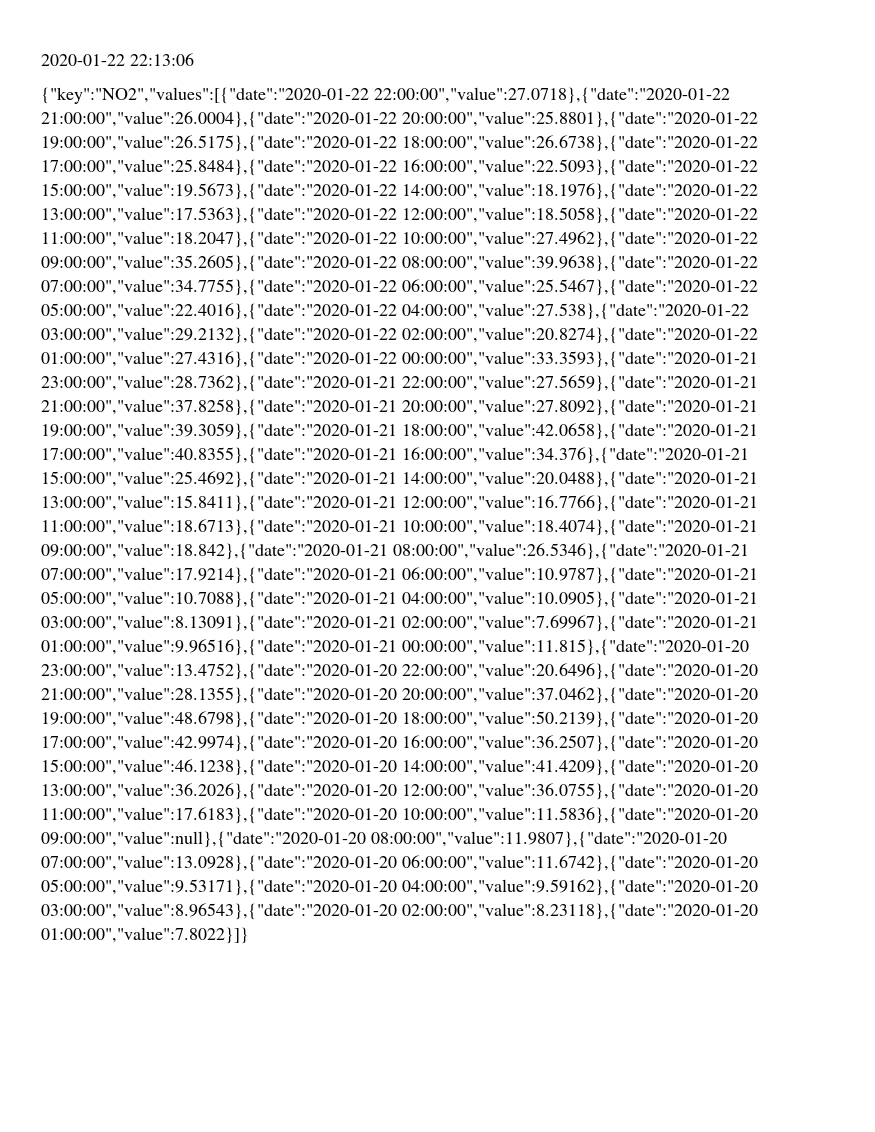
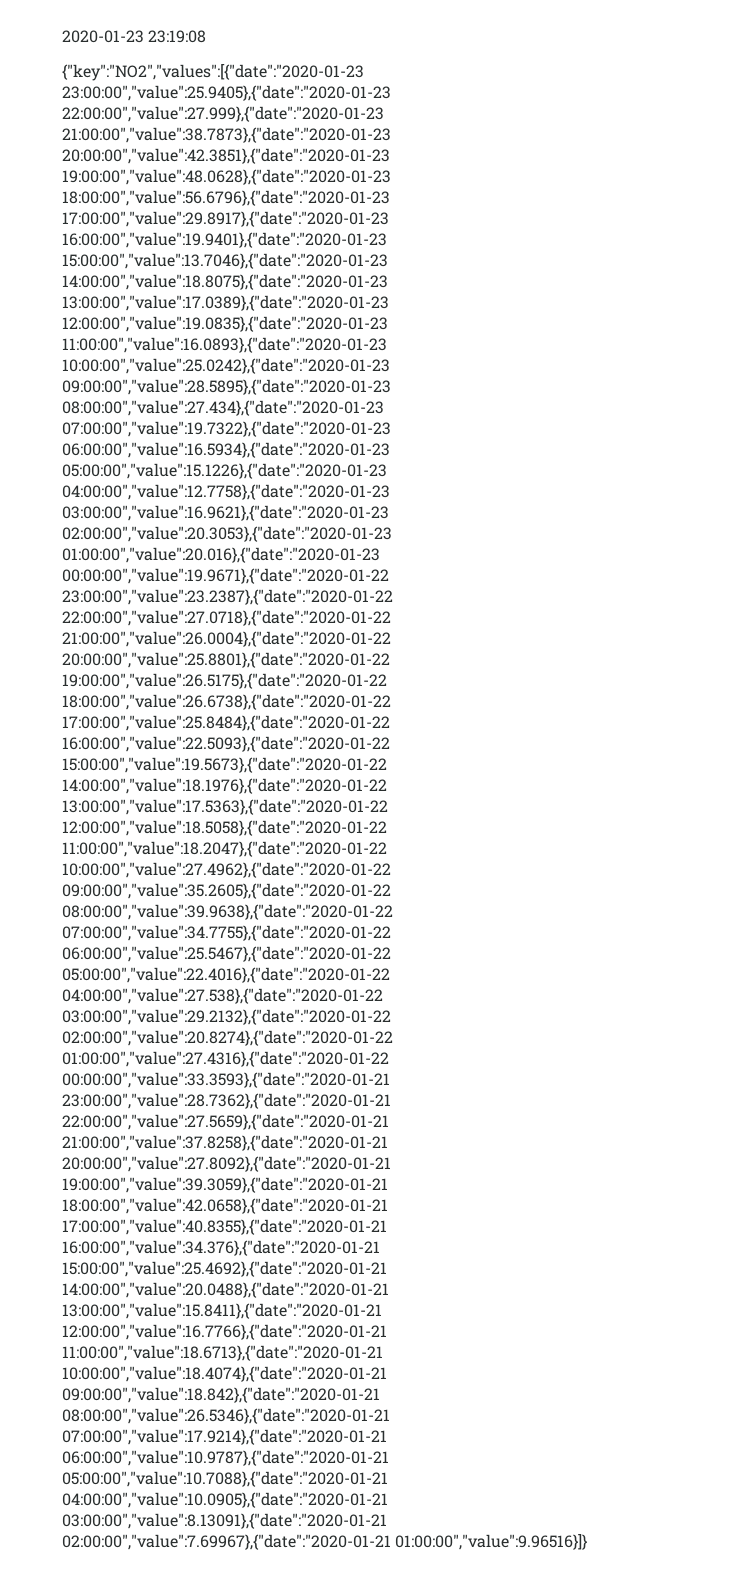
- 2020-01-22 22:13:06
- {"key":"NO2","values":[{"date":"2020-01-22 22:00:00","value":27.0718},{"date":"2020-01-22 21:00:00","value":26.0004},{"date":"2020-01-22 20:00:00","value":25.8801},{"date":"2020-01-22 19:00:00","value":26.5175},{"date":"2020-01-22 18:00:00","value":26.6738},{"date":"2020-01-22 17:00:00","value":25.8484},{"date":"2020-01-22 16:00:00","value":22.5093},{"date":"2020-01-22 15:00:00","value":19.5673},{"date":"2020-01-22 14:00:00","value":18.1976},{"date":"2020-01-22 13:00:00","value":17.5363},{"date":"2020-01-22 12:00:00","value":18.5058},{"date":"2020-01-22 11:00:00","value":18.2047},{"date":"2020-01-22 10:00:00","value":27.4962},{"date":"2020-01-22 09:00:00","value":35.2605},{"date":"2020-01-22 08:00:00","value":39.9638},{"date":"2020-01-22 07:00:00","value":34.7755},{"date":"2020-01-22 06:00:00","value":25.5467},{"date":"2020-01-22 05:00:00","value":22.4016},{"date":"2020-01-22 04:00:00","value":27.538},{"date":"2020-01-22 03:00:00","value":29.2132},{"date":"2020-01-22 02:00:00","value":20.8274},{"date":"2020-01-22 01:00:00","value":27.4316},{"date":"2020-01-22 00:00:00","value":33.3593},{"date":"2020-01-21 23:00:00","value":28.7362},{"date":"2020-01-21 22:00:00","value":27.5659},{"date":"2020-01-21 21:00:00","value":37.8258},{"date":"2020-01-21 20:00:00","value":27.8092},{"date":"2020-01-21 19:00:00","value":39.3059},{"date":"2020-01-21 18:00:00","value":42.0658},{"date":"2020-01-21 17:00:00","value":40.8355},{"date":"2020-01-21 16:00:00","value":34.376},{"date":"2020-01-21 15:00:00","value":25.4692},{"date":"2020-01-21 14:00:00","value":20.0488},{"date":"2020-01-21 13:00:00","value":15.8411},{"date":"2020-01-21 12:00:00","value":16.7766},{"date":"2020-01-21 11:00:00","value":18.6713},{"date":"2020-01-21 10:00:00","value":18.4074},{"date":"2020-01-21 09:00:00","value":18.842},{"date":"2020-01-21 08:00:00","value":26.5346},{"date":"2020-01-21 07:00:00","value":17.9214},{"date":"2020-01-21 06:00:00","value":10.9787},{"date":"2020-01-21 05:00:00","value":10.7088},{"date":"2020-01-21 04:00:00","value":10.0905},{"date":"2020-01-21 03:00:00","value":8.13091},{"date":"2020-01-21 02:00:00","value":7.69967},{"date":"2020-01-21 01:00:00","value":9.96516},{"date":"2020-01-21 00:00:00","value":11.815},{"date":"2020-01-20 23:00:00","value":13.4752},{"date":"2020-01-20 22:00:00","value":20.6496},{"date":"2020-01-20 21:00:00","value":28.1355},{"date":"2020-01-20 20:00:00","value":37.0462},{"date":"2020-01-20 19:00:00","value":48.6798},{"date":"2020-01-20 18:00:00","value":50.2139},{"date":"2020-01-20 17:00:00","value":42.9974},{"date":"2020-01-20 16:00:00","value":36.2507},{"date":"2020-01-20 15:00:00","value":46.1238},{"date":"2020-01-20 14:00:00","value":41.4209},{"date":"2020-01-20 13:00:00","value":36.2026},{"date":"2020-01-20 12:00:00","value":36.0755},{"date":"2020-01-20 11:00:00","value":17.6183},{"date":"2020-01-20 10:00:00","value":11.5836},{"date":"2020-01-20 09:00:00","value":null},{"date":"2020-01-20 08:00:00","value":11.9807},{"date":"2020-01-20 07:00:00","value":13.0928},{"date":"2020-01-20 06:00:00","value":11.6742},{"date":"2020-01-20 05:00:00","value":9.53171},{"date":"2020-01-20 04:00:00","value":9.59162},{"date":"2020-01-20 03:00:00","value":8.96543},{"date":"2020-01-20 02:00:00","value":8.23118},{"date":"2020-01-20 01:00:00","value":7.8022}]}
+ 2020-01-23 23:19:08
+ {"key":"NO2","values":[{"date":"2020-01-23 23:00:00","value":25.9405},{"date":"2020-01-23 22:00:00","value":27.999},{"date":"2020-01-23 21:00:00","value":38.7873},{"date":"2020-01-23 20:00:00","value":42.3851},{"date":"2020-01-23 19:00:00","value":48.0628},{"date":"2020-01-23 18:00:00","value":56.6796},{"date":"2020-01-23 17:00:00","value":29.8917},{"date":"2020-01-23 16:00:00","value":19.9401},{"date":"2020-01-23 15:00:00","value":13.7046},{"date":"2020-01-23 14:00:00","value":18.8075},{"date":"2020-01-23 13:00:00","value":17.0389},{"date":"2020-01-23 12:00:00","value":19.0835},{"date":"2020-01-23 11:00:00","value":16.0893},{"date":"2020-01-23 10:00:00","value":25.0242},{"date":"2020-01-23 09:00:00","value":28.5895},{"date":"2020-01-23 08:00:00","value":27.434},{"date":"2020-01-23 07:00:00","value":19.7322},{"date":"2020-01-23 06:00:00","value":16.5934},{"date":"2020-01-23 05:00:00","value":15.1226},{"date":"2020-01-23 04:00:00","value":12.7758},{"date":"2020-01-23 03:00:00","value":16.9621},{"date":"2020-01-23 02:00:00","value":20.3053},{"date":"2020-01-23 01:00:00","value":20.016},{"date":"2020-01-23 00:00:00","value":19.9671},{"date":"2020-01-22 23:00:00","value":23.2387},{"date":"2020-01-22 22:00:00","value":27.0718},{"date":"2020-01-22 21:00:00","value":26.0004},{"date":"2020-01-22 20:00:00","value":25.8801},{"date":"2020-01-22 19:00:00","value":26.5175},{"date":"2020-01-22 18:00:00","value":26.6738},{"date":"2020-01-22 17:00:00","value":25.8484},{"date":"2020-01-22 16:00:00","value":22.5093},{"date":"2020-01-22 15:00:00","value":19.5673},{"date":"2020-01-22 14:00:00","value":18.1976},{"date":"2020-01-22 13:00:00","value":17.5363},{"date":"2020-01-22 12:00:00","value":18.5058},{"date":"2020-01-22 11:00:00","value":18.2047},{"date":"2020-01-22 10:00:00","value":27.4962},{"date":"2020-01-22 09:00:00","value":35.2605},{"date":"2020-01-22 08:00:00","value":39.9638},{"date":"2020-01-22 07:00:00","value":34.7755},{"date":"2020-01-22 06:00:00","value":25.5467},{"date":"2020-01-22 05:00:00","value":22.4016},{"date":"2020-01-22 04:00:00","value":27.538},{"date":"2020-01-22 03:00:00","value":29.2132},{"date":"2020-01-22 02:00:00","value":20.8274},{"date":"2020-01-22 01:00:00","value":27.4316},{"date":"2020-01-22 00:00:00","value":33.3593},{"date":"2020-01-21 23:00:00","value":28.7362},{"date":"2020-01-21 22:00:00","value":27.5659},{"date":"2020-01-21 21:00:00","value":37.8258},{"date":"2020-01-21 20:00:00","value":27.8092},{"date":"2020-01-21 19:00:00","value":39.3059},{"date":"2020-01-21 18:00:00","value":42.0658},{"date":"2020-01-21 17:00:00","value":40.8355},{"date":"2020-01-21 16:00:00","value":34.376},{"date":"2020-01-21 15:00:00","value":25.4692},{"date":"2020-01-21 14:00:00","value":20.0488},{"date":"2020-01-21 13:00:00","value":15.8411},{"date":"2020-01-21 12:00:00","value":16.7766},{"date":"2020-01-21 11:00:00","value":18.6713},{"date":"2020-01-21 10:00:00","value":18.4074},{"date":"2020-01-21 09:00:00","value":18.842},{"date":"2020-01-21 08:00:00","value":26.5346},{"date":"2020-01-21 07:00:00","value":17.9214},{"date":"2020-01-21 06:00:00","value":10.9787},{"date":"2020-01-21 05:00:00","value":10.7088},{"date":"2020-01-21 04:00:00","value":10.0905},{"date":"2020-01-21 03:00:00","value":8.13091},{"date":"2020-01-21 02:00:00","value":7.69967},{"date":"2020-01-21 01:00:00","value":9.96516}]}

